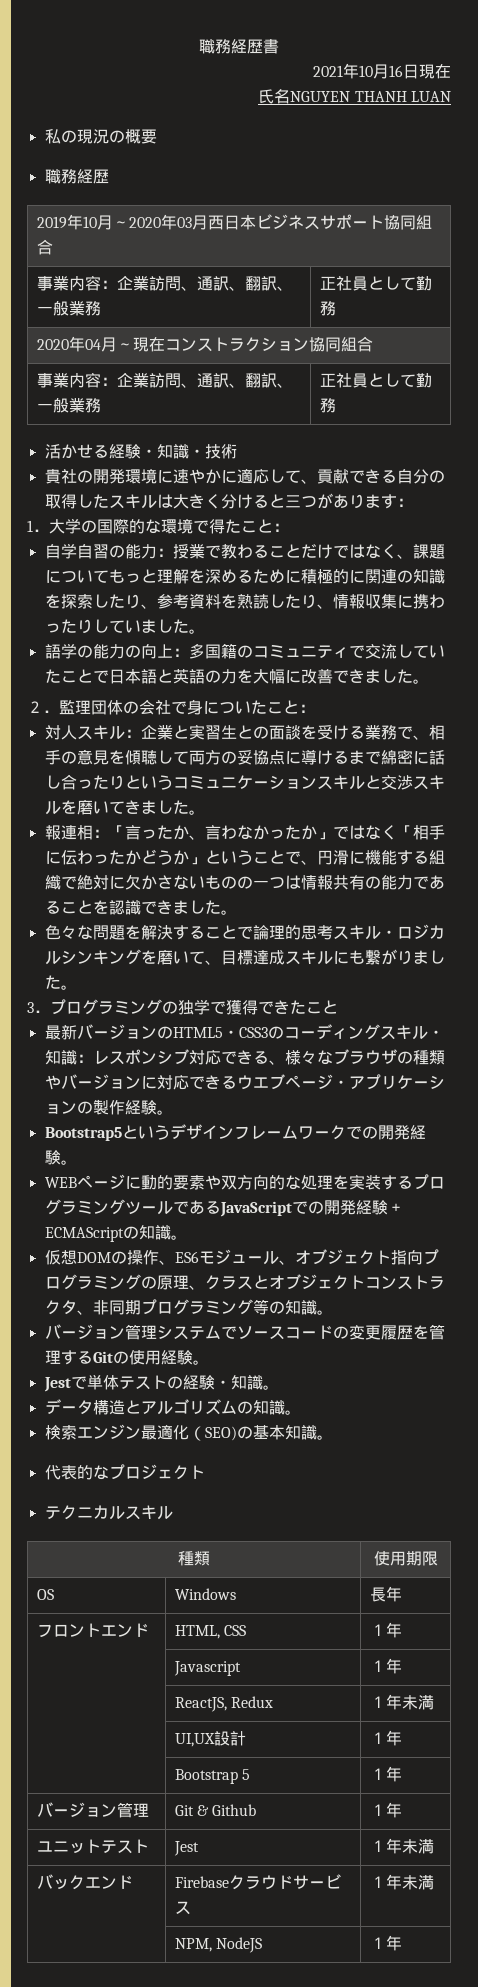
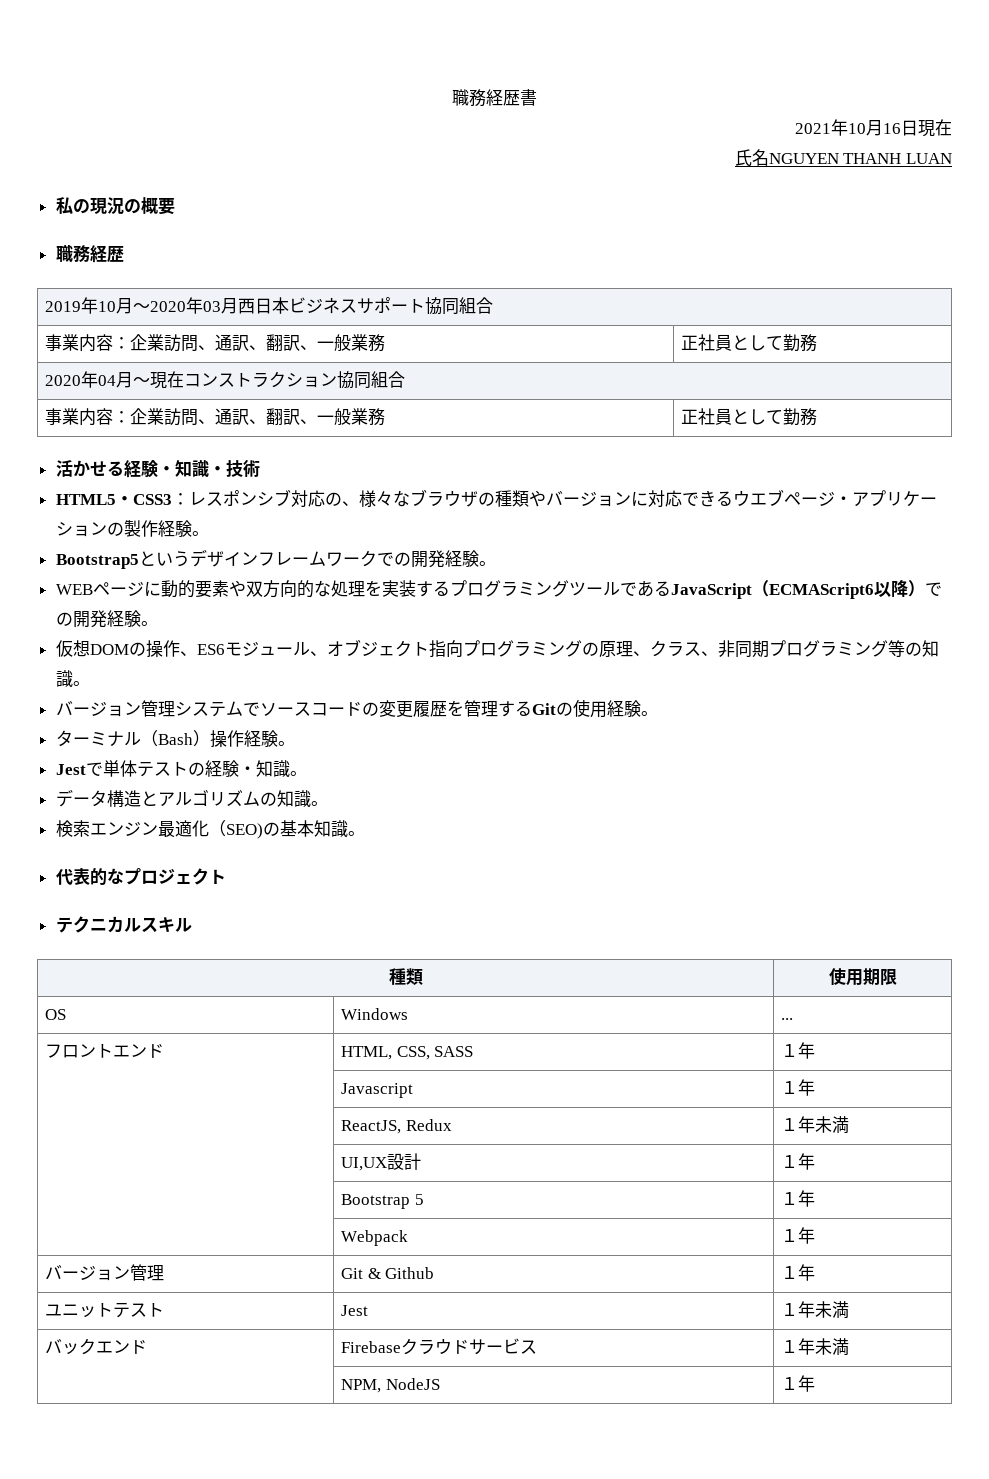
- 貴社の開発環境に速やかに適応して、貢献できる自分の取得したスキルは大きく分けると三つがあります：
- 1．大学の国際的な環境で得たこと：
- 自学自習の能力：授業で教わることだけではなく、課題についてもっと理解を深めるために積極的に関連の知識を探索したり、参考資料を熟読したり、情報収集に携わったりしていました。
- 語学の能力の向上：多国籍のコミュニティで交流していたことで日本語と英語の力を大幅に改善できました。
- ２．監理団体の会社で身についたこと：
- 対人スキル：企業と実習生との面談を受ける業務で、相手の意見を傾聴して両方の妥協点に導けるまで綿密に話し合ったりというコミュニケーションスキルと交渉スキルを磨いてきました。
- 報連相：「言ったか、言わなかったか」ではなく「相手に伝わったかどうか」ということで、円滑に機能する組織で絶対に欠かさないものの一つは情報共有の能力であることを認識できました。
- 色々な問題を解決することで論理的思考スキル・ロジカルシンキングを磨いて、目標達成スキルにも繋がりました。
- 3．プログラミングの独学で獲得できたこと
- 最新バージョンのHTML5・CSS3のコーディングスキル・知識：レスポンシブ対応できる、様々なブラウザの種類やバージョンに対応できるウエブページ・アプリケーションの製作経験。
+ HTML5・CSS3：レスポンシブ対応の、様々なブラウザの種類やバージョンに対応できるウエブページ・アプリケーションの製作経験。
- WEBページに動的要素や双方向的な処理を実装するプログラミングツールであるJavaScriptでの開発経験＋ECMAScriptの知識。
+ WEBページに動的要素や双方向的な処理を実装するプログラミングツールであるJavaScript（ECMAScript6以降）での開発経験。
- 仮想DOMの操作、ES6モジュール、オブジェクト指向プログラミングの原理、クラスとオブジェクトコンストラクタ、非同期プログラミング等の知識。
+ 仮想DOMの操作、ES6モジュール、オブジェクト指向プログラミングの原理、クラス、非同期プログラミング等の知識。
+ ターミナル（Bash）操作経験。
- OS | Windows | 長年
+ OS | Windows | ...
- フロントエンド | HTML, CSS | １年
+ フロントエンド | HTML, CSS, SASS | １年
+ | Webpack | １年

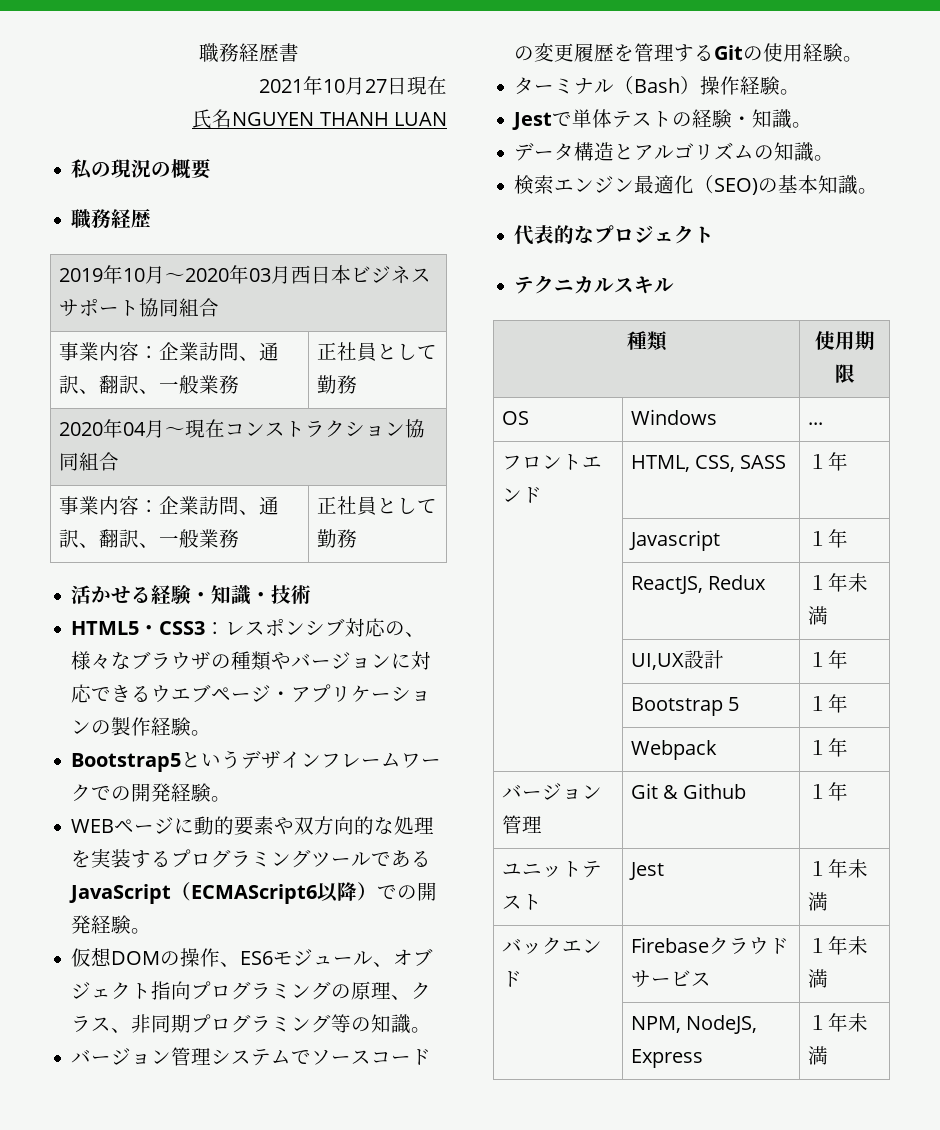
- 2021年10月16日現在
+ 2021年10月27日現在
- | NPM, NodeJS | １年
+ | NPM, NodeJS, Express | １年未満

